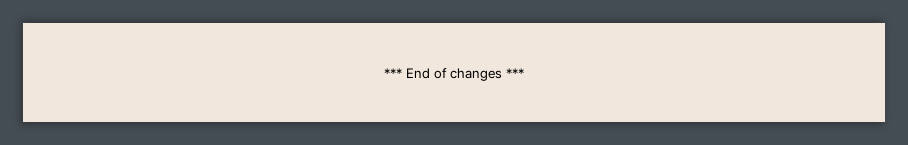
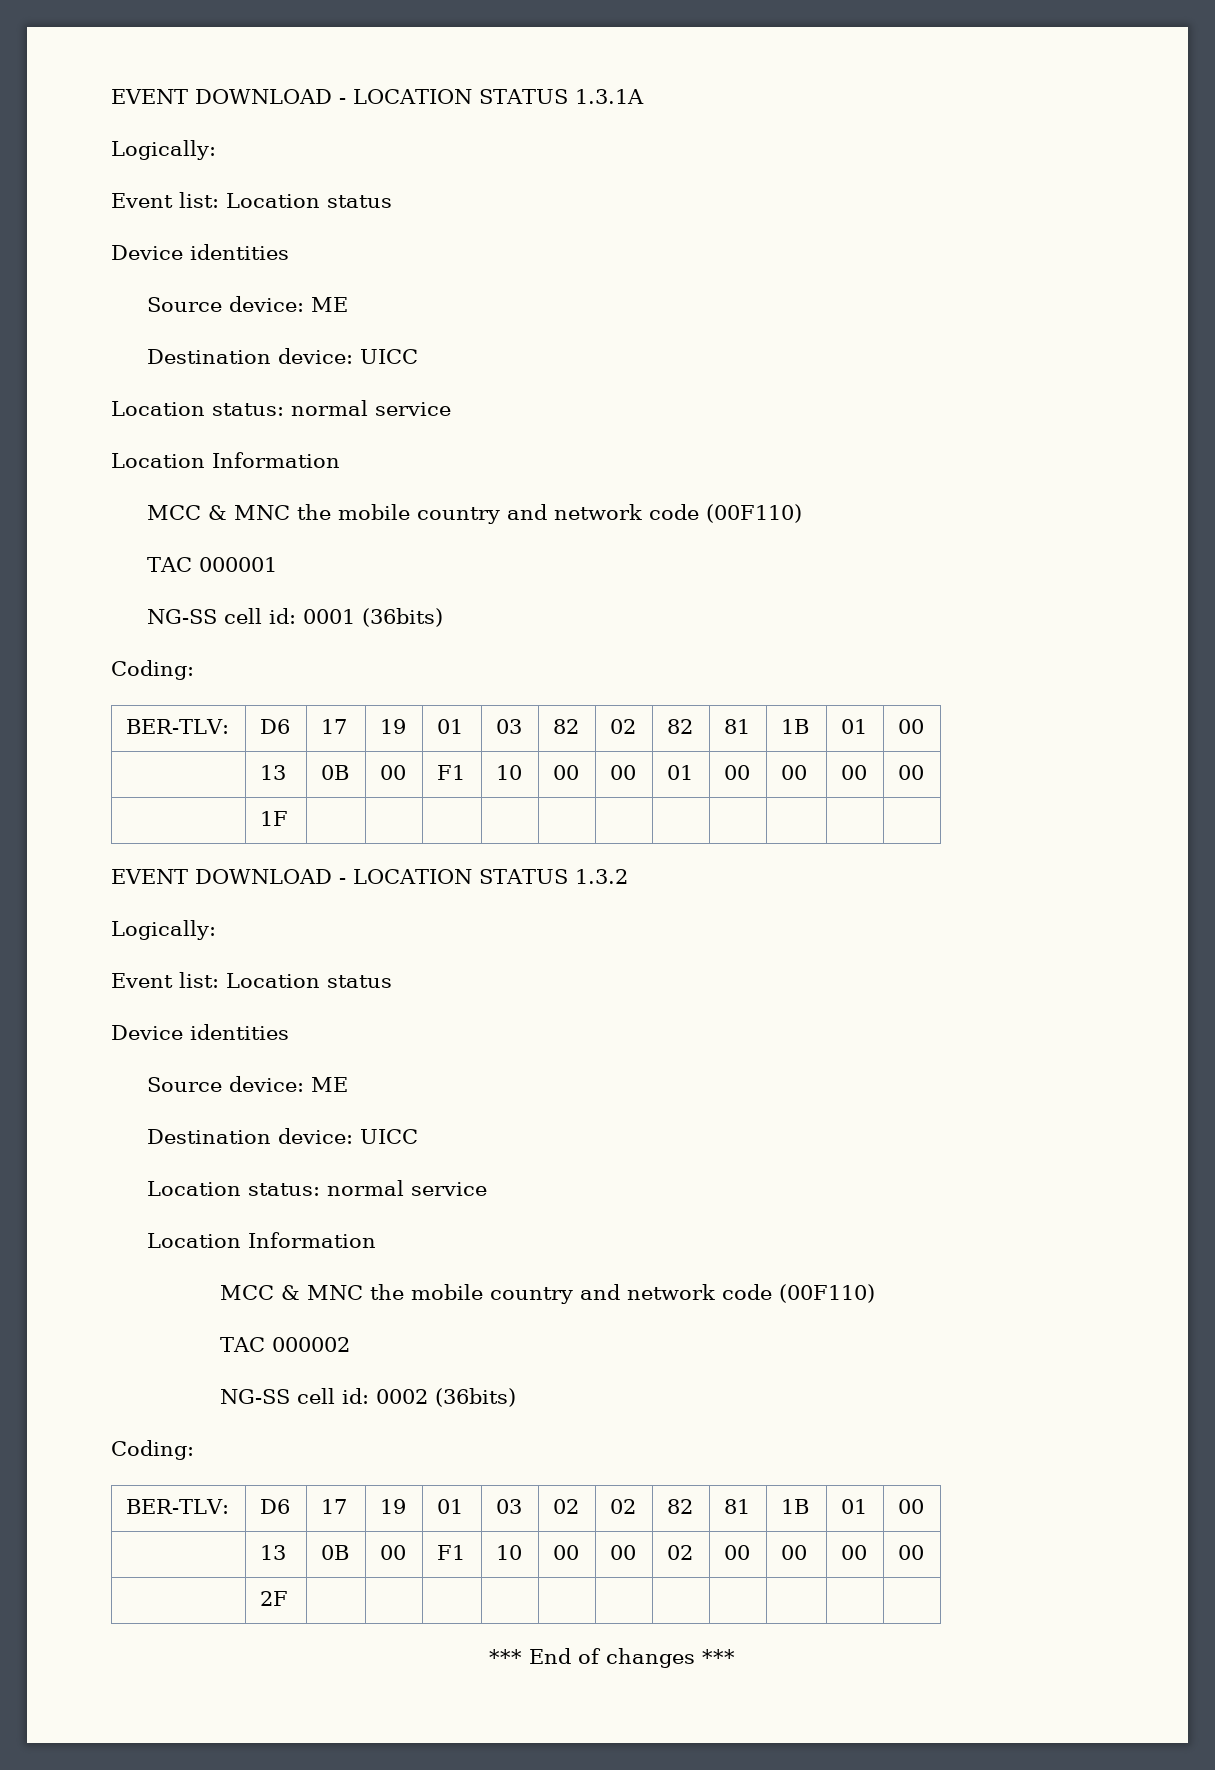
+ EVENT DOWNLOAD - LOCATION STATUS 1.3.1A
+ Logically:
+ Event list: Location status
+ Device identities
+ Source device: ME
+ Destination device: UICC
+ Location status: normal service
+ Location Information
+ MCC & MNC the mobile country and network code (00F110)
+ TAC 000001
+ NG-SS cell id: 0001 (36bits)
+ Coding:
+ BER-TLV: | D6 | 17 | 19 | 01 | 03 | 82 | 02 | 82 | 81 | 1B | 01 | 00
+ | 13 | 0B | 00 | F1 | 10 | 00 | 00 | 01 | 00 | 00 | 00 | 00
+ | 1F | | | | | | | | | | |
+ EVENT DOWNLOAD - LOCATION STATUS 1.3.2
+ Logically:
+ Event list: Location status
+ Device identities
+ Source device: ME
+ Destination device: UICC
+ Location status: normal service
+ Location Information
+ MCC & MNC the mobile country and network code (00F110)
+ TAC 000002
+ NG-SS cell id: 0002 (36bits)
+ Coding:
+ BER-TLV: | D6 | 17 | 19 | 01 | 03 | 02 | 02 | 82 | 81 | 1B | 01 | 00
+ | 13 | 0B | 00 | F1 | 10 | 00 | 00 | 02 | 00 | 00 | 00 | 00
+ | 2F | | | | | | | | | | |

